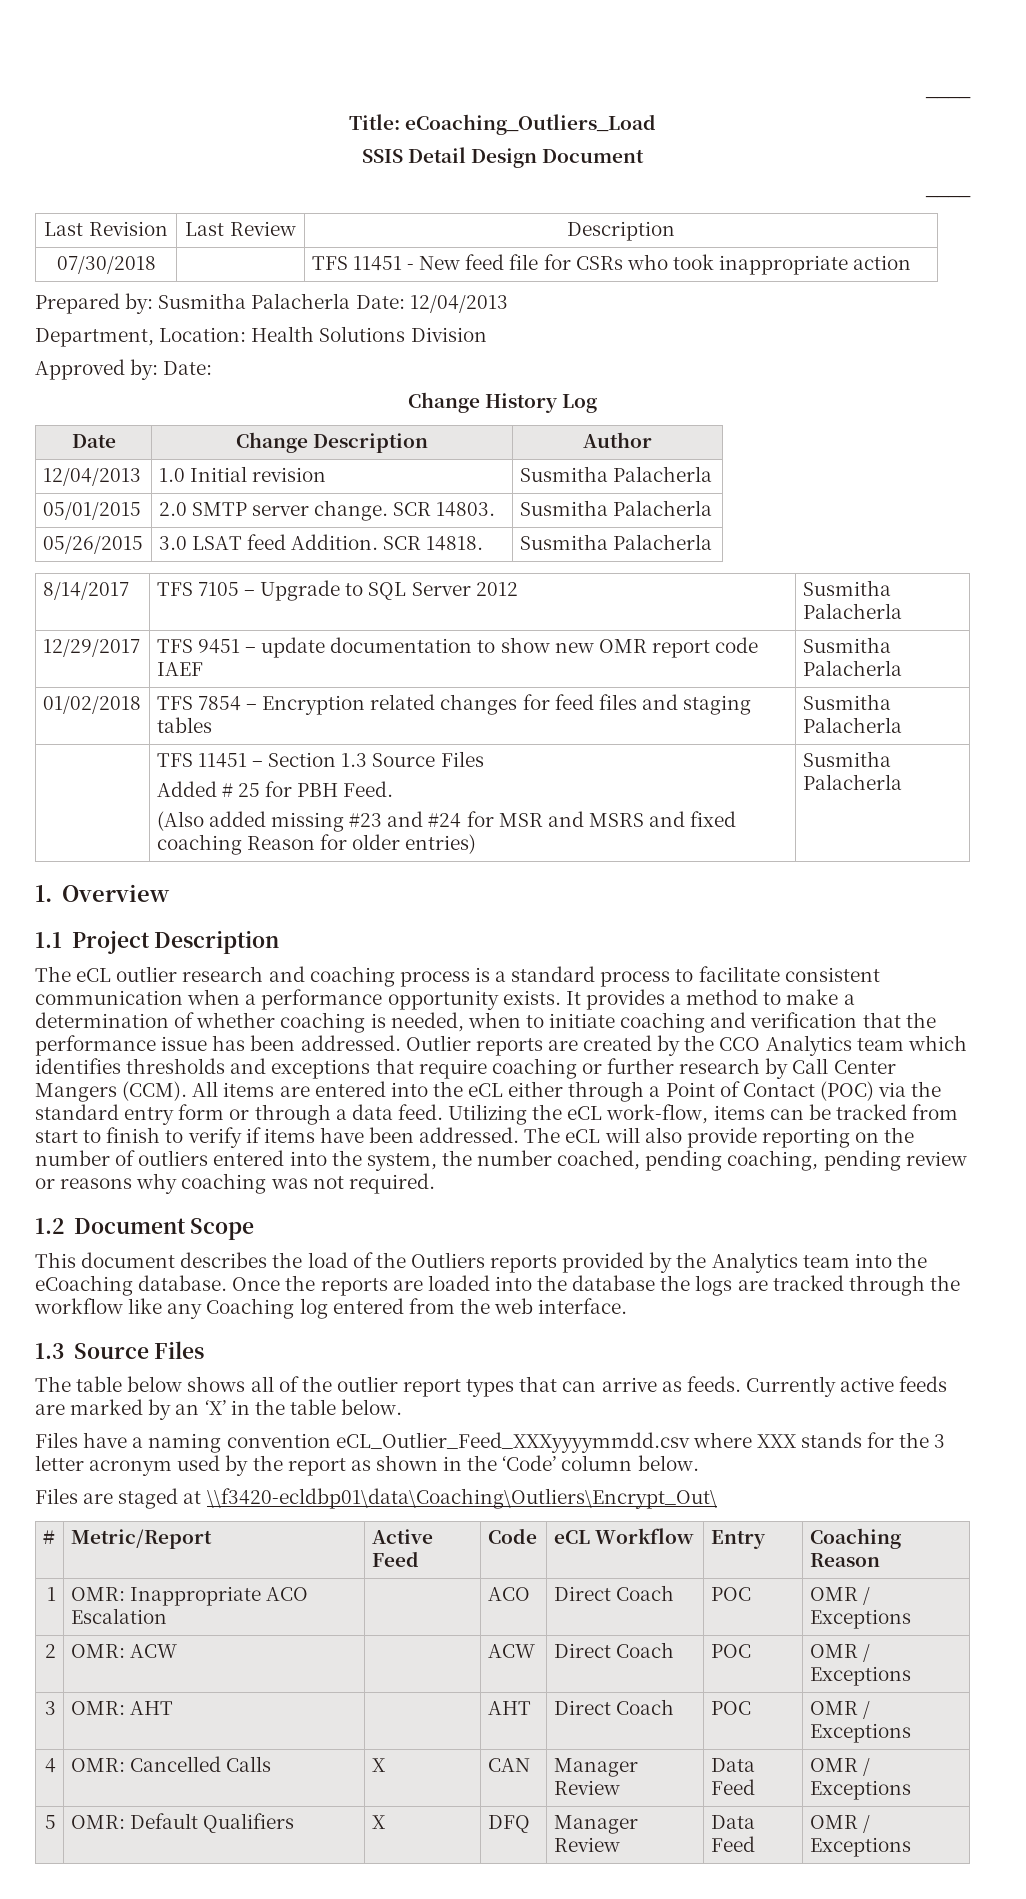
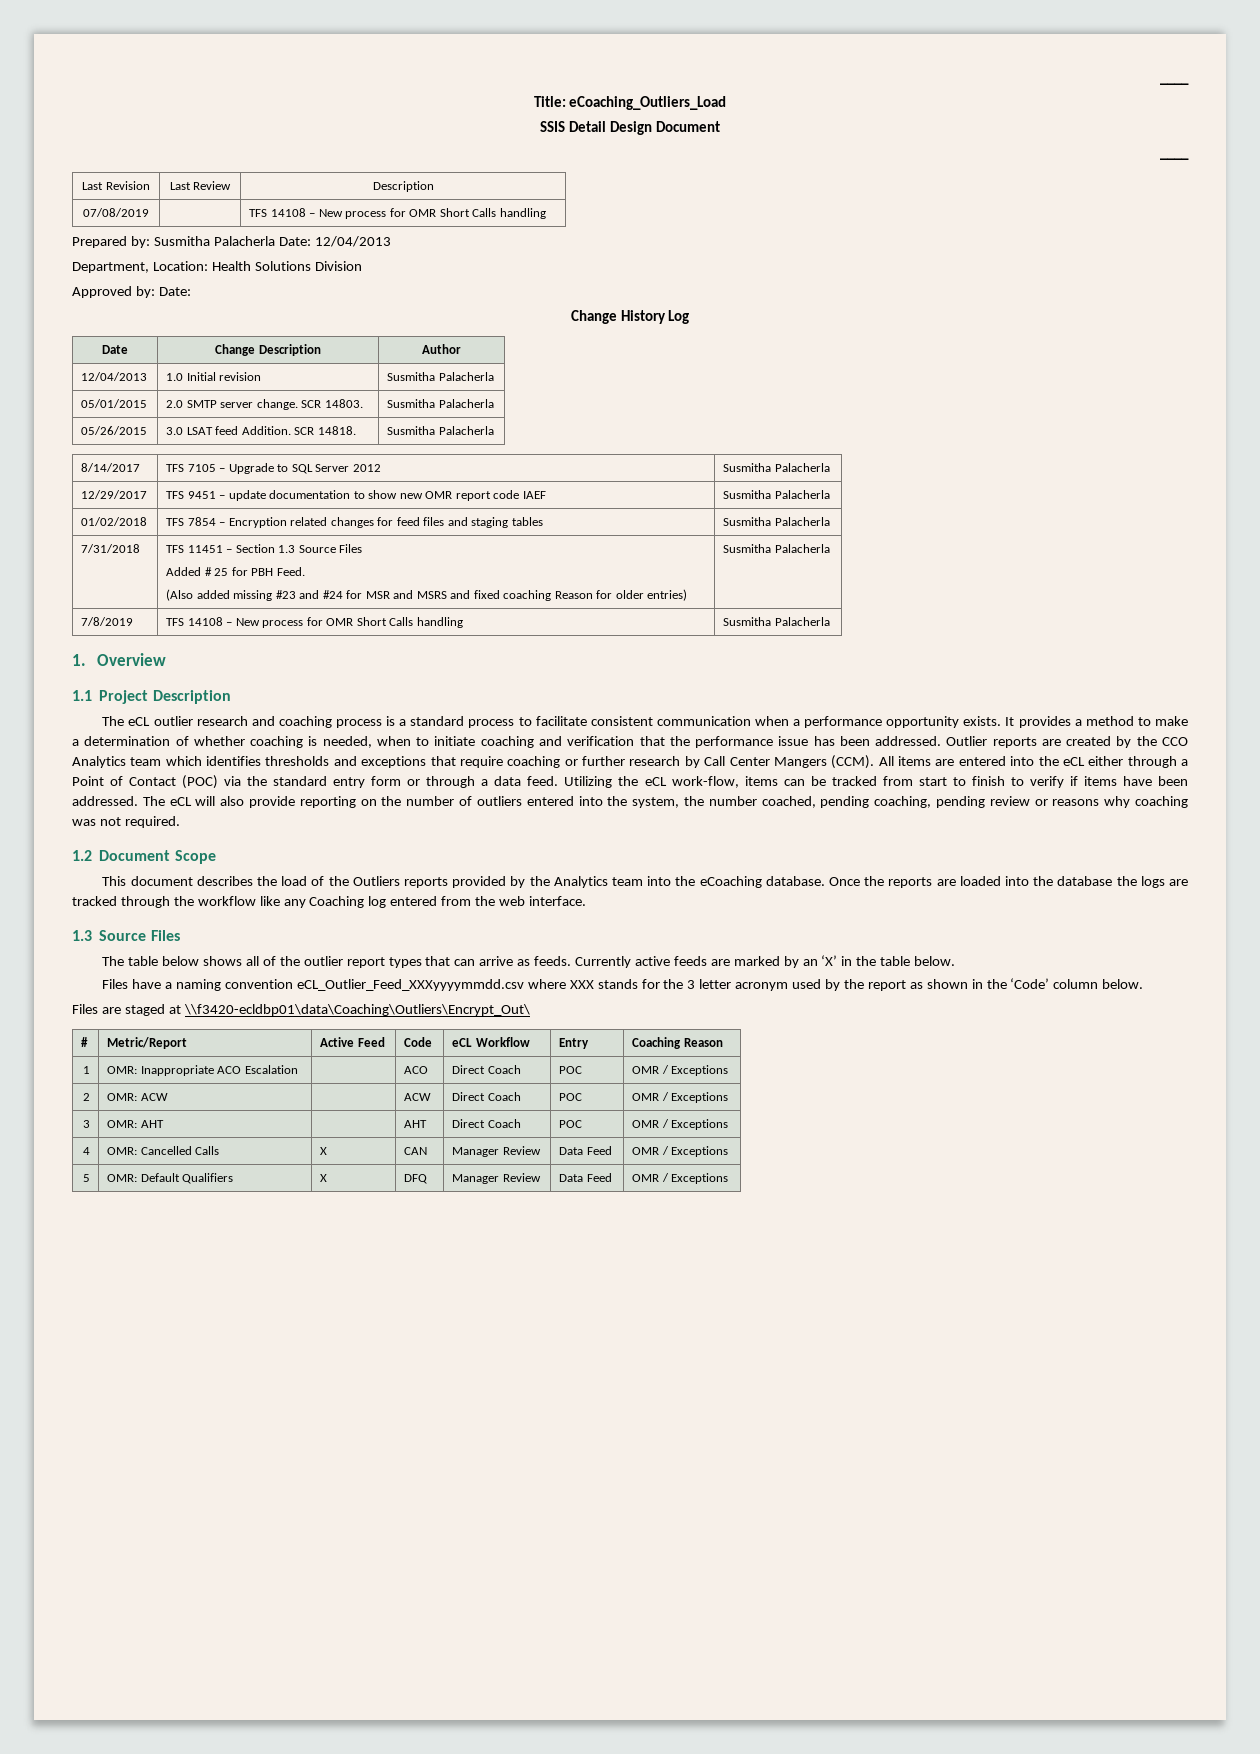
- 07/30/2018 | | TFS 11451 - New feed file for CSRs who took inappropriate action
+ 07/08/2019 | | TFS 14108 – New process for OMR Short Calls handling
- | TFS 11451 – Section 1.3 Source Files
+ 7/31/2018 | TFS 11451 – Section 1.3 Source Files
+ 7/8/2019 | TFS 14108 – New process for OMR Short Calls handling | Susmitha Palacherla

